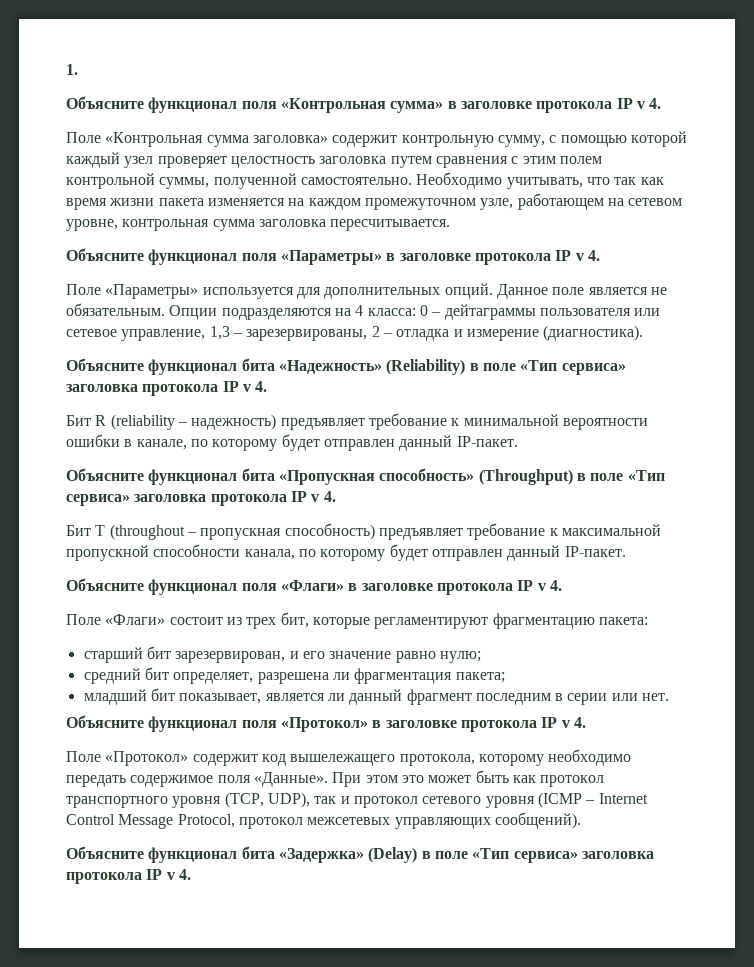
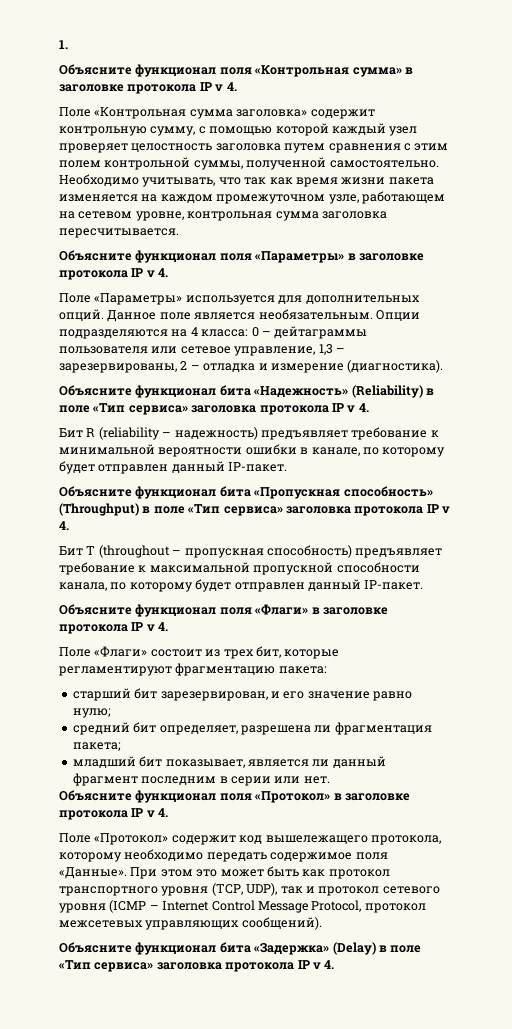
- Данное поле является не обязательным.
+ Данное поле является необязательным.

